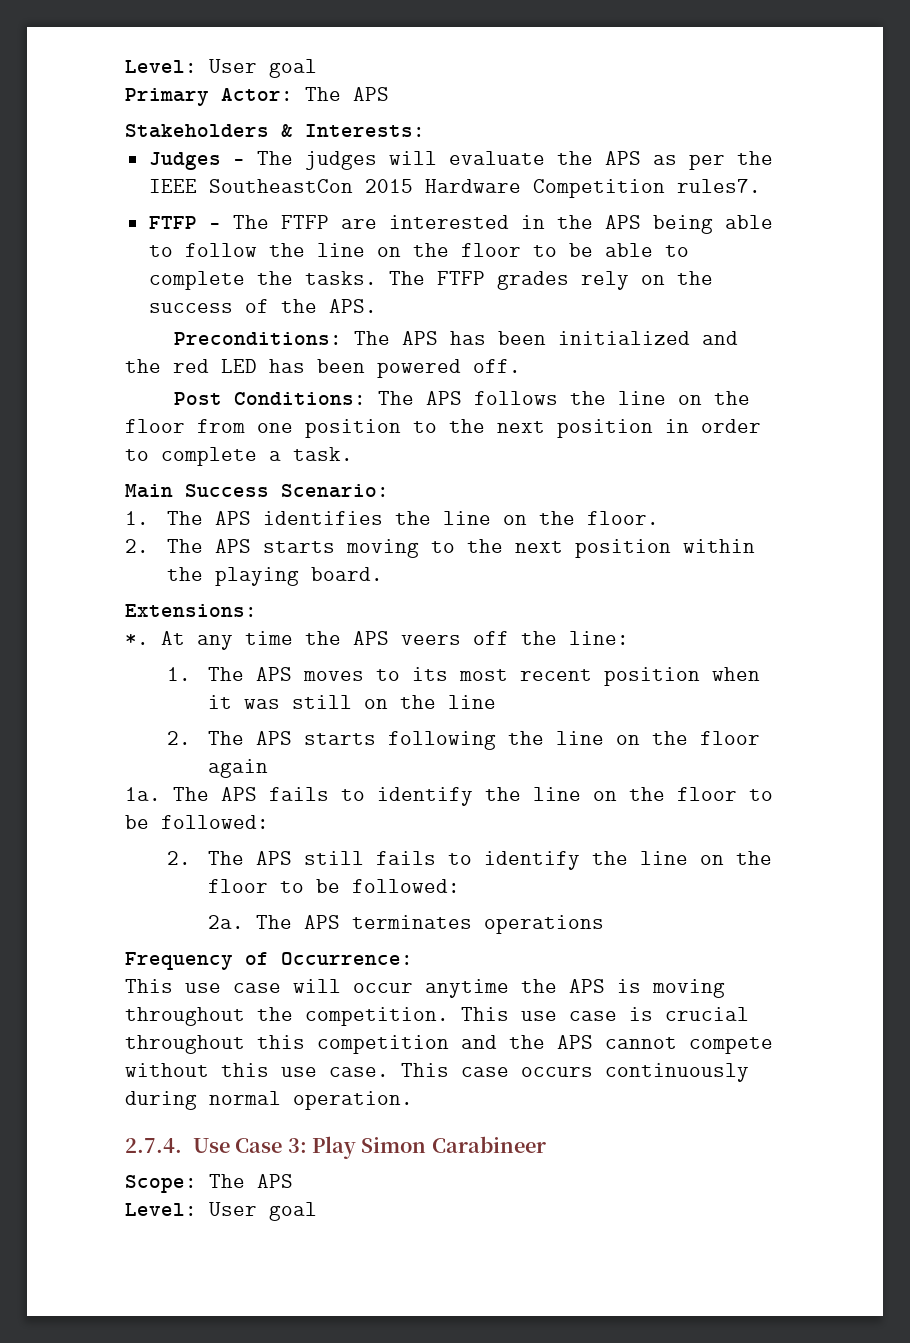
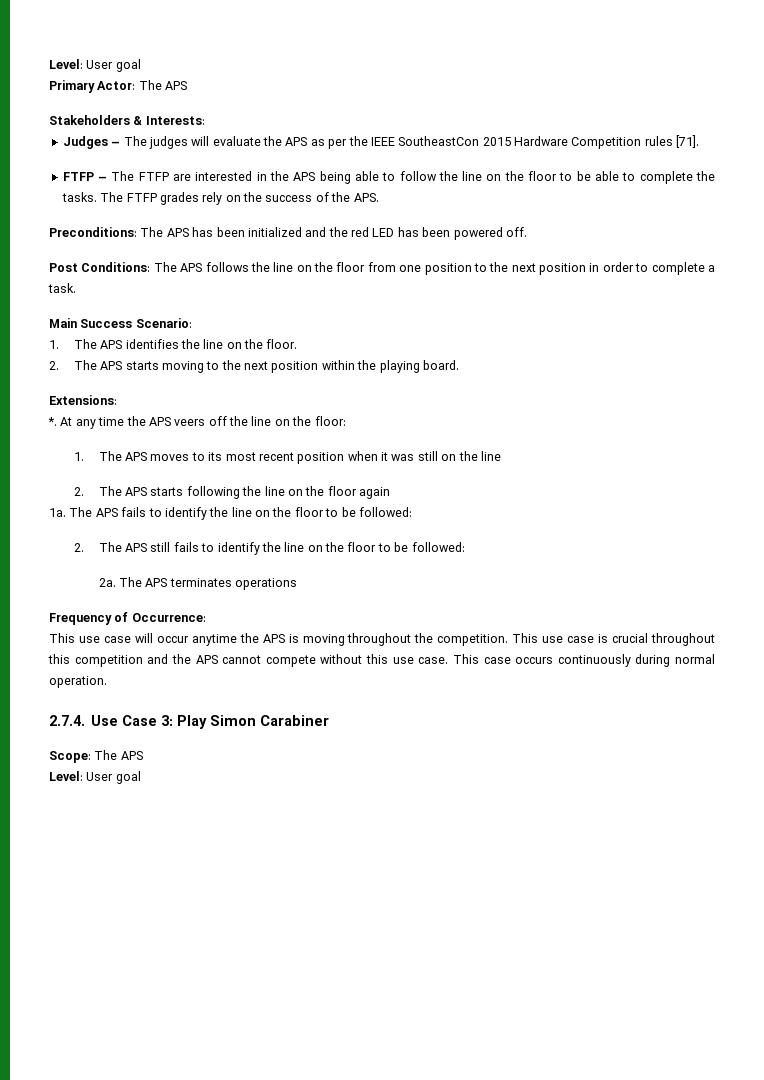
- Judges – The judges will evaluate the APS as per the IEEE SoutheastCon 2015 Hardware Competition rules7.
+ Judges – The judges will evaluate the APS as per the IEEE SoutheastCon 2015 Hardware Competition rules [71].
- At any time the APS veers off the line:
+ At any time the APS veers off the line on the floor:
- 2.7.4. Use Case 3: Play Simon Carabineer
+ 2.7.4. Use Case 3: Play Simon Carabiner

